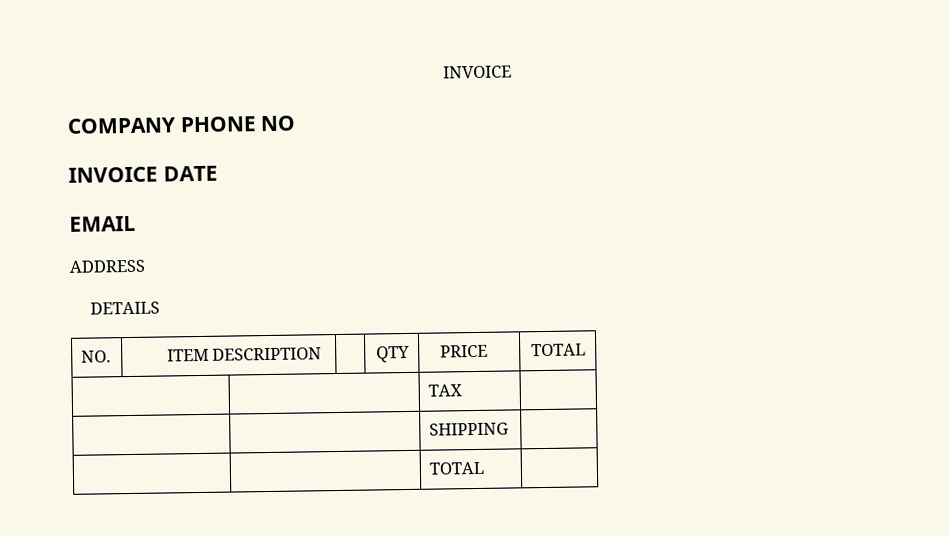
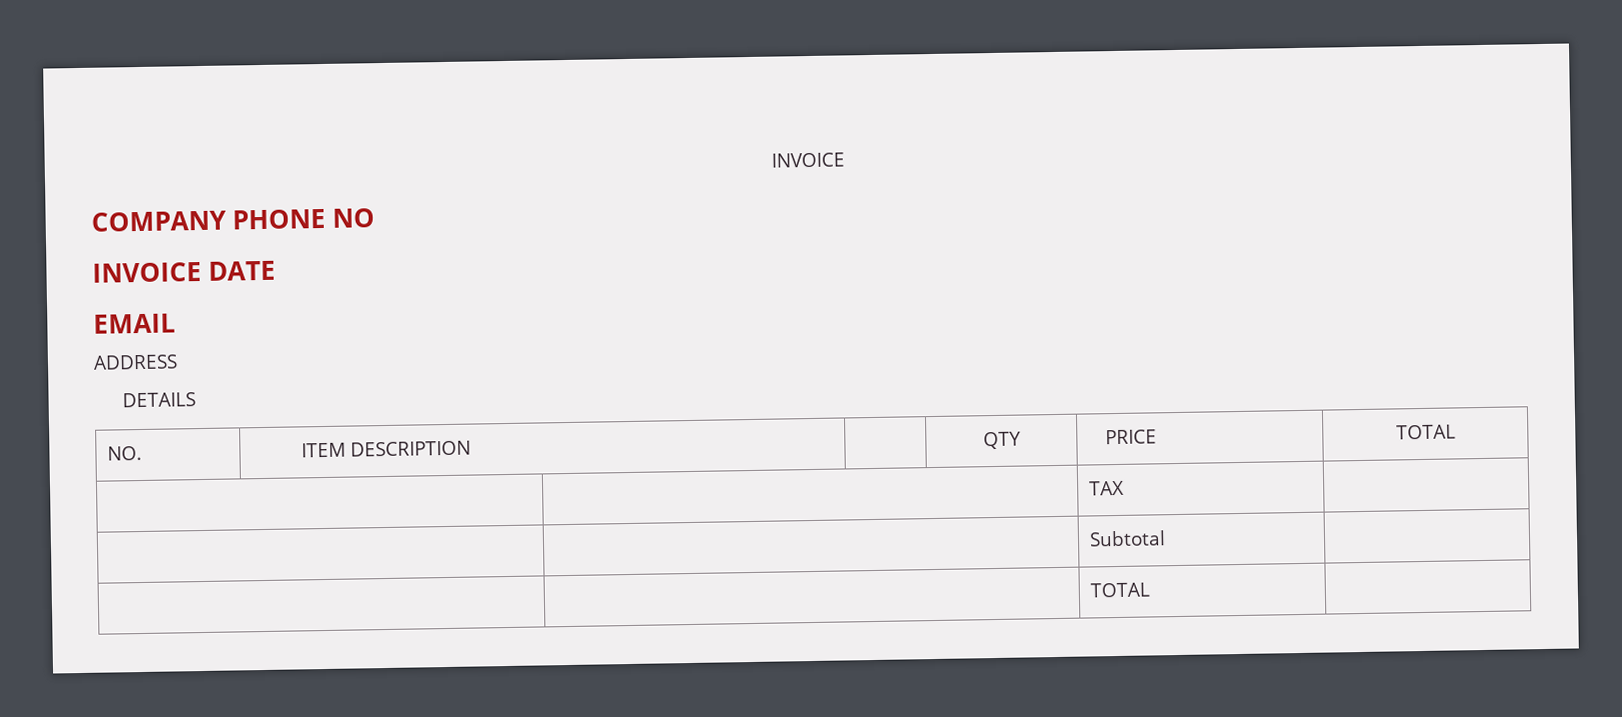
- | | SHIPPING |
+ | | Subtotal |

